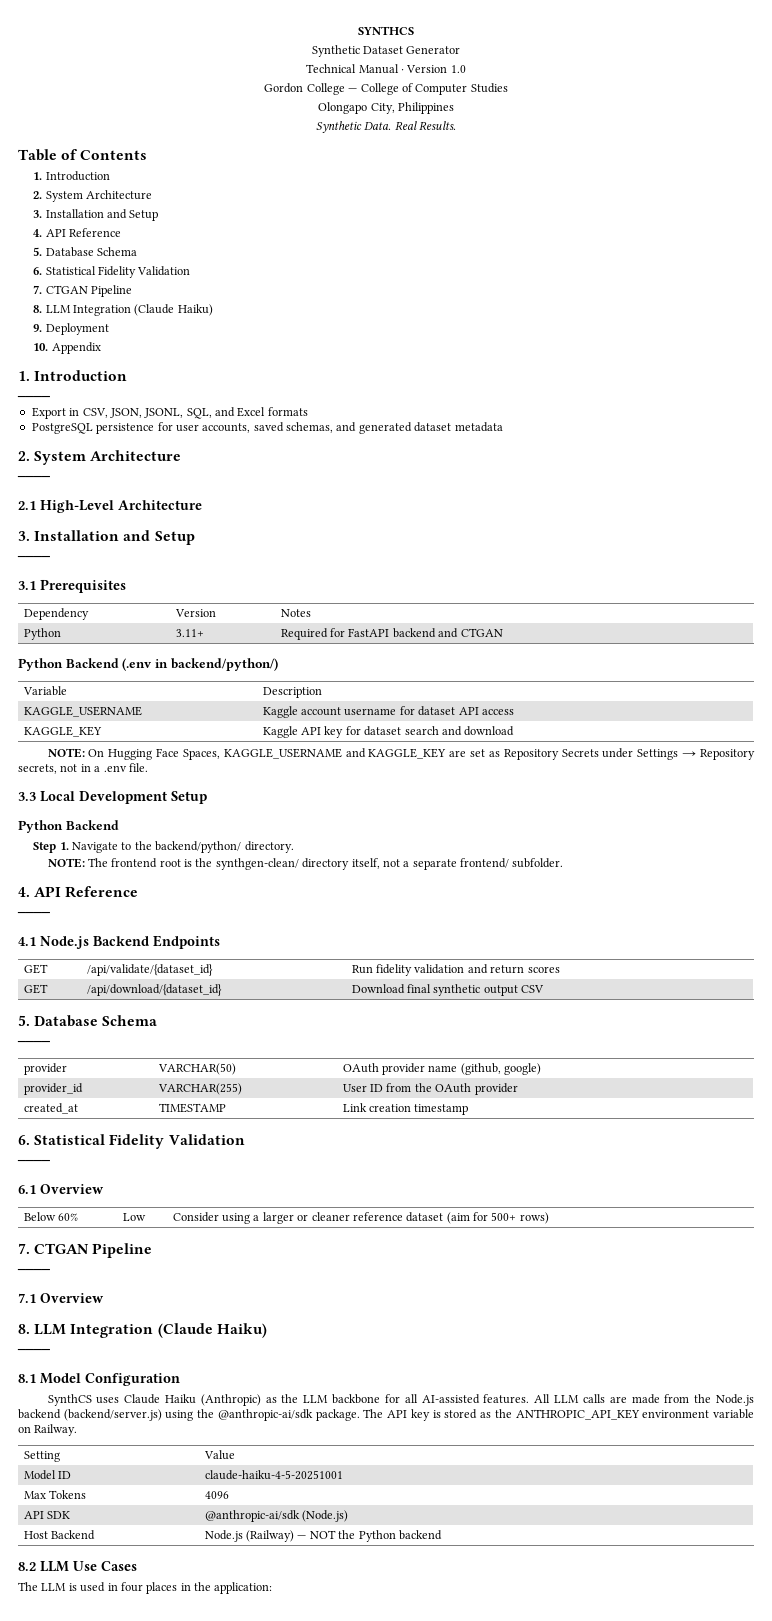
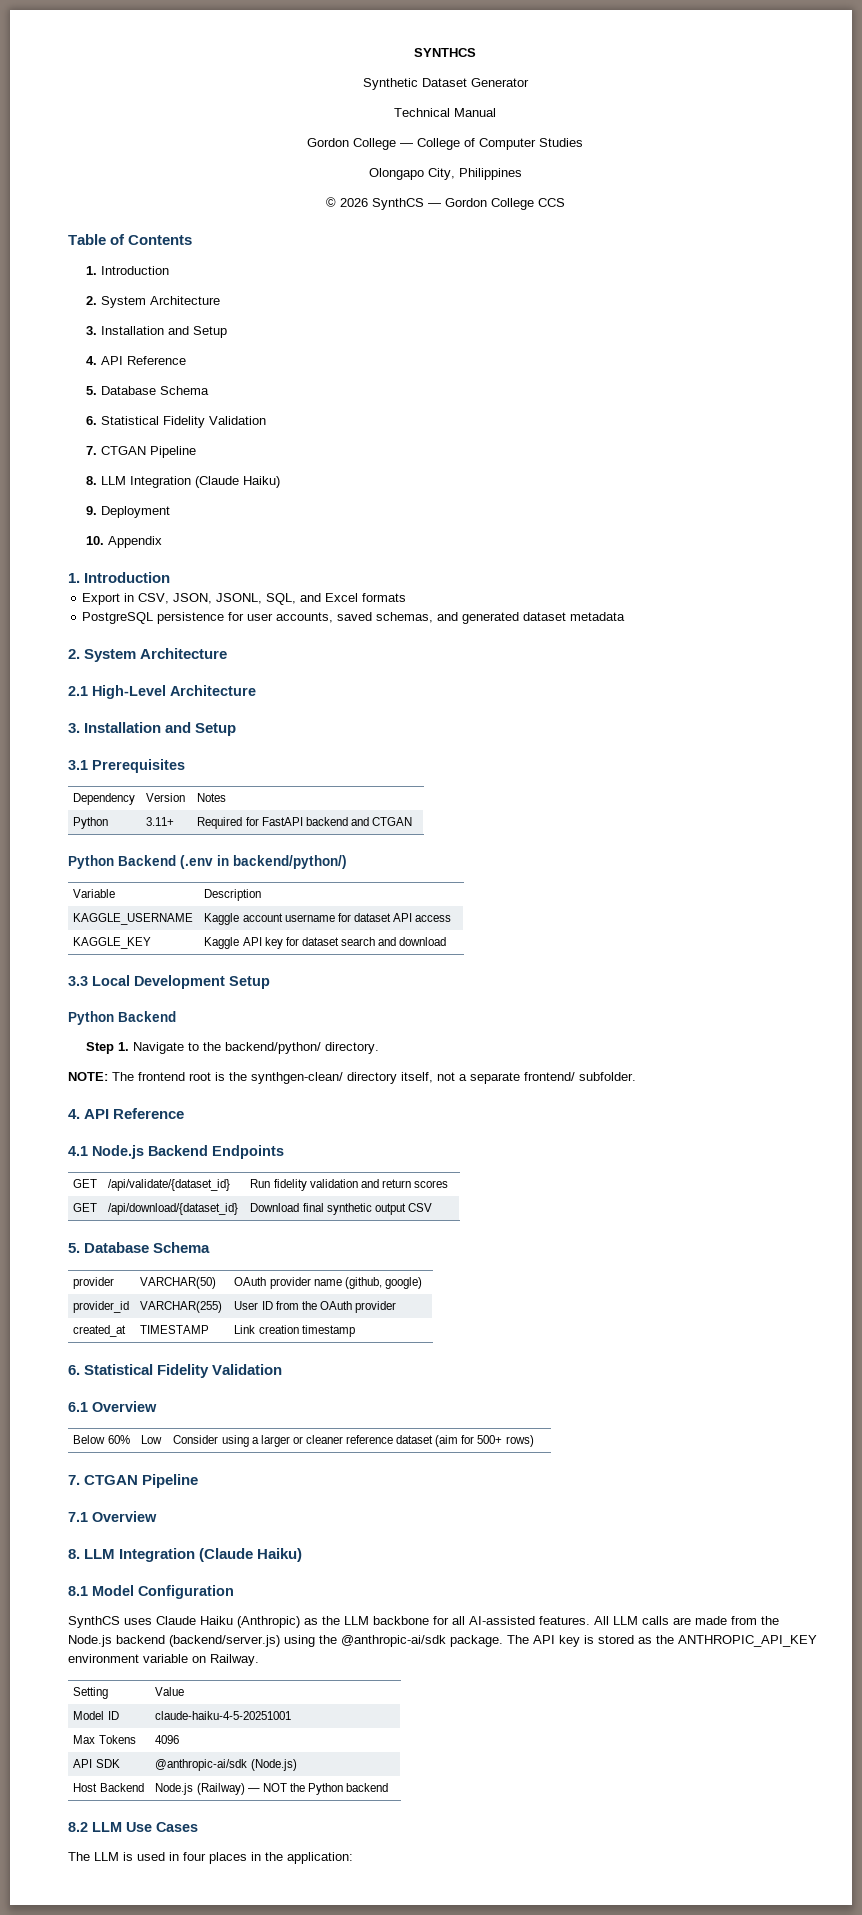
- Technical Manual · Version 1.0
+ Technical Manual
- Synthetic Data. Real Results.
+ © 2026 SynthCS — Gordon College CCS
  10. Appendix
  1. Introduction
- ────
  PostgreSQL persistence for user accounts, saved schemas, and generated dataset metadata
  2. System Architecture
- ────
  2.1 High-Level Architecture
  3. Installation and Setup
- ────
- NOTE: On Hugging Face Spaces, KAGGLE_USERNAME and KAGGLE_KEY are set as Repository Secrets under Settings → Repository secrets, not in a .env file.
  NOTE: The frontend root is the synthgen-clean/ directory itself, not a separate frontend/ subfolder.
  4. API Reference
- ────
  GET | /api/download/{dataset_id} | Download final synthetic output CSV
  5. Database Schema
- ────
  created_at | TIMESTAMP | Link creation timestamp
  6. Statistical Fidelity Validation
- ────
  Below 60% | Low | Consider using a larger or cleaner reference dataset (aim for 500+ rows)
  7. CTGAN Pipeline
- ────
  7.1 Overview
  8. LLM Integration (Claude Haiku)
- ────

